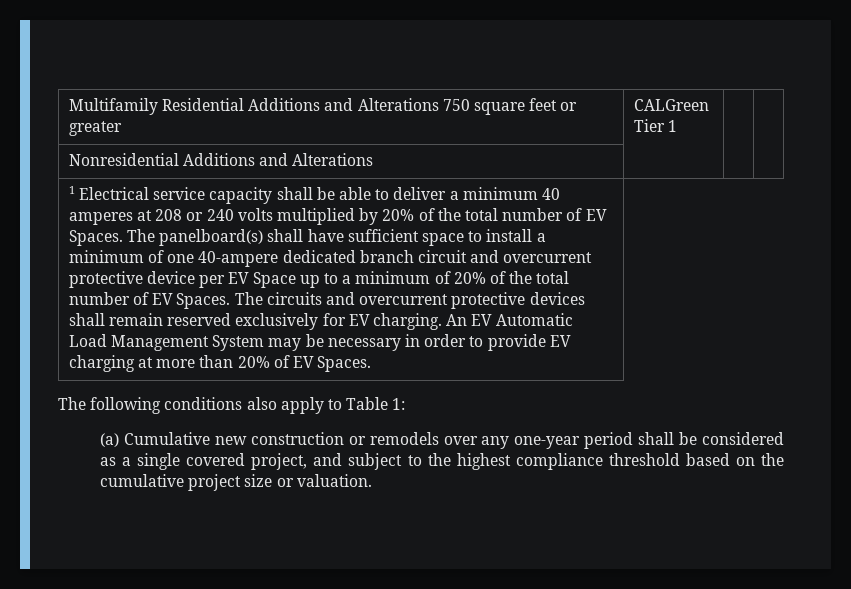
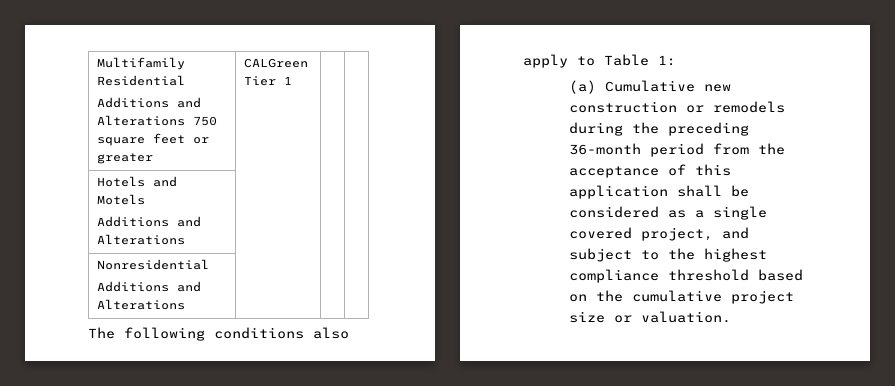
- Multifamily Residential Additions and Alterations 750 square feet or greater | CALGreen Tier 1 | |
+ Multifamily Residential
+ Additions and Alterations 750 square feet or greater | CALGreen Tier 1 | |
- Nonresidential Additions and Alterations | | |
- 1 Electrical service capacity shall be able to deliver a minimum 40 amperes at 208 or 240 volts multiplied by 20% of the total number of EV Spaces. The panelboard(s) shall have sufficient space to install a minimum of one 40-ampere dedicated branch circuit and overcurrent protective device per EV Space up to a minimum of 20% of the total number of EV Spaces. The circuits and overcurrent protective devices shall remain reserved exclusively for EV charging. An EV Automatic Load Management System may be necessary in order to provide EV charging at more than 20% of EV Spaces.
+ Hotels and Motels
+ Additions and Alterations | | |
+ Nonresidential
+ Additions and Alterations | | |
- (a) Cumulative new construction or remodels over any one-year period shall be considered as a single covered project, and subject to the highest compliance threshold based on the cumulative project size or valuation.
+ (a) Cumulative new construction or remodels during the preceding 36-month period from the acceptance of this application shall be considered as a single covered project, and subject to the highest compliance threshold based on the cumulative project size or valuation.

